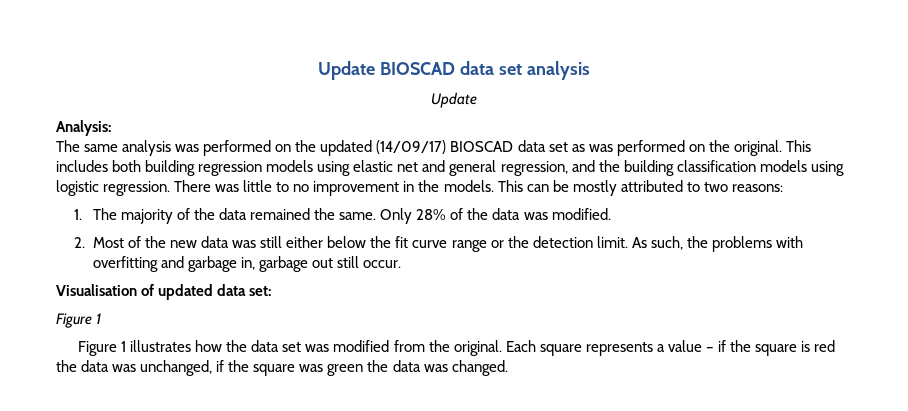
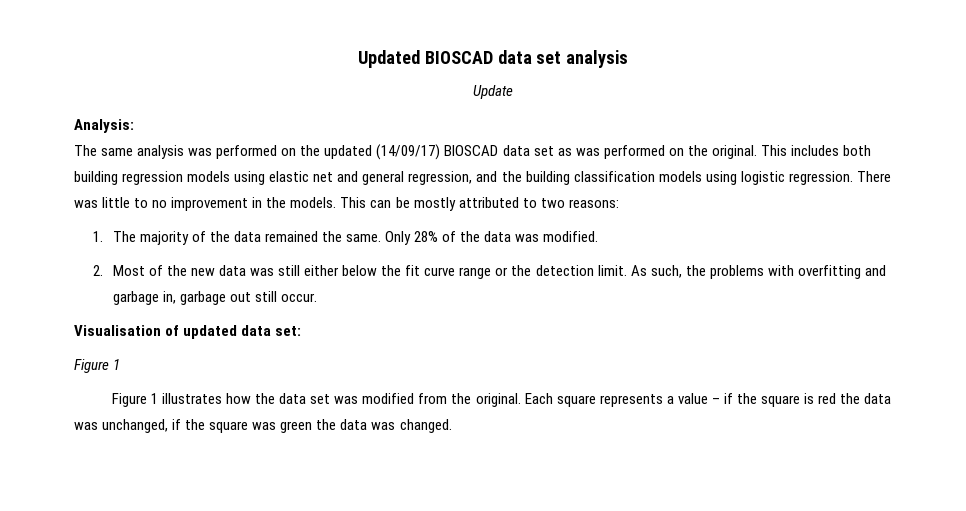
- Update BIOSCAD data set analysis
+ Updated BIOSCAD data set analysis

